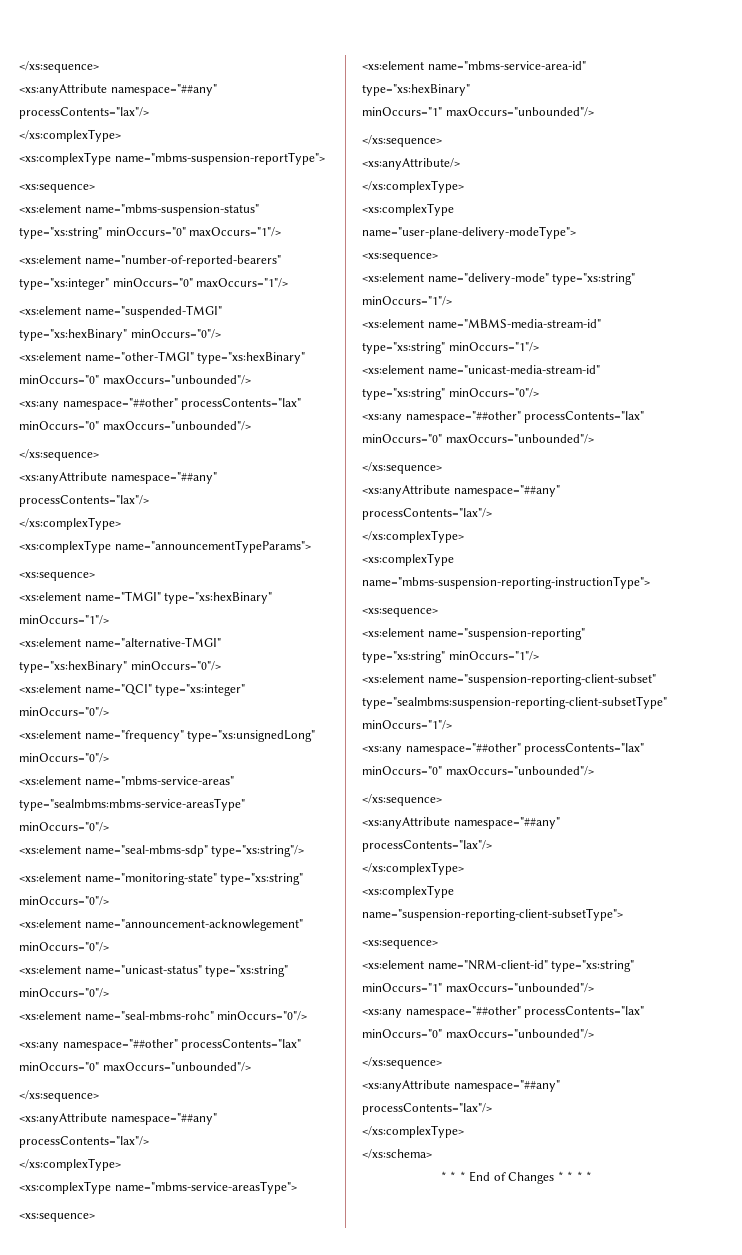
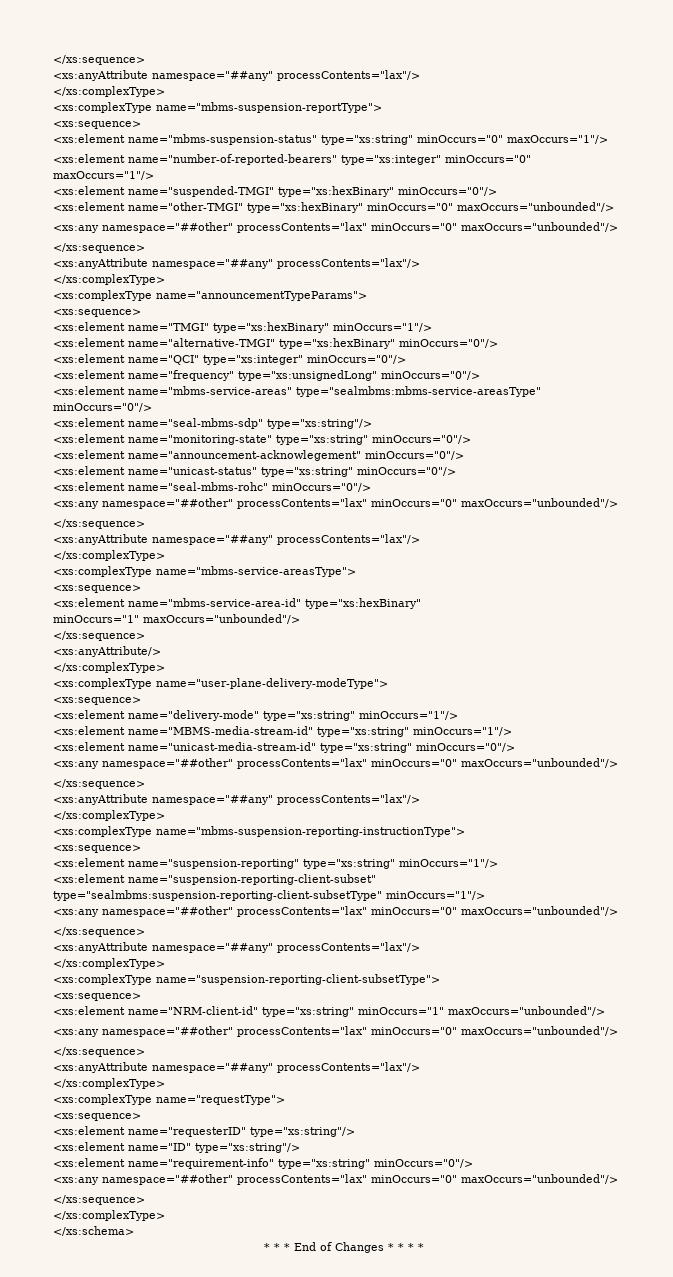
+ <xs:complexType name="requestType">
+ <xs:sequence>
+ <xs:element name="requesterID" type="xs:string"/>
+ <xs:element name="ID" type="xs:string"/>
+ <xs:element name="requirement-info" type="xs:string" minOccurs="0"/>
+ <xs:any namespace="##other" processContents="lax" minOccurs="0" maxOccurs="unbounded"/>
+ </xs:sequence>
+ </xs:complexType>

